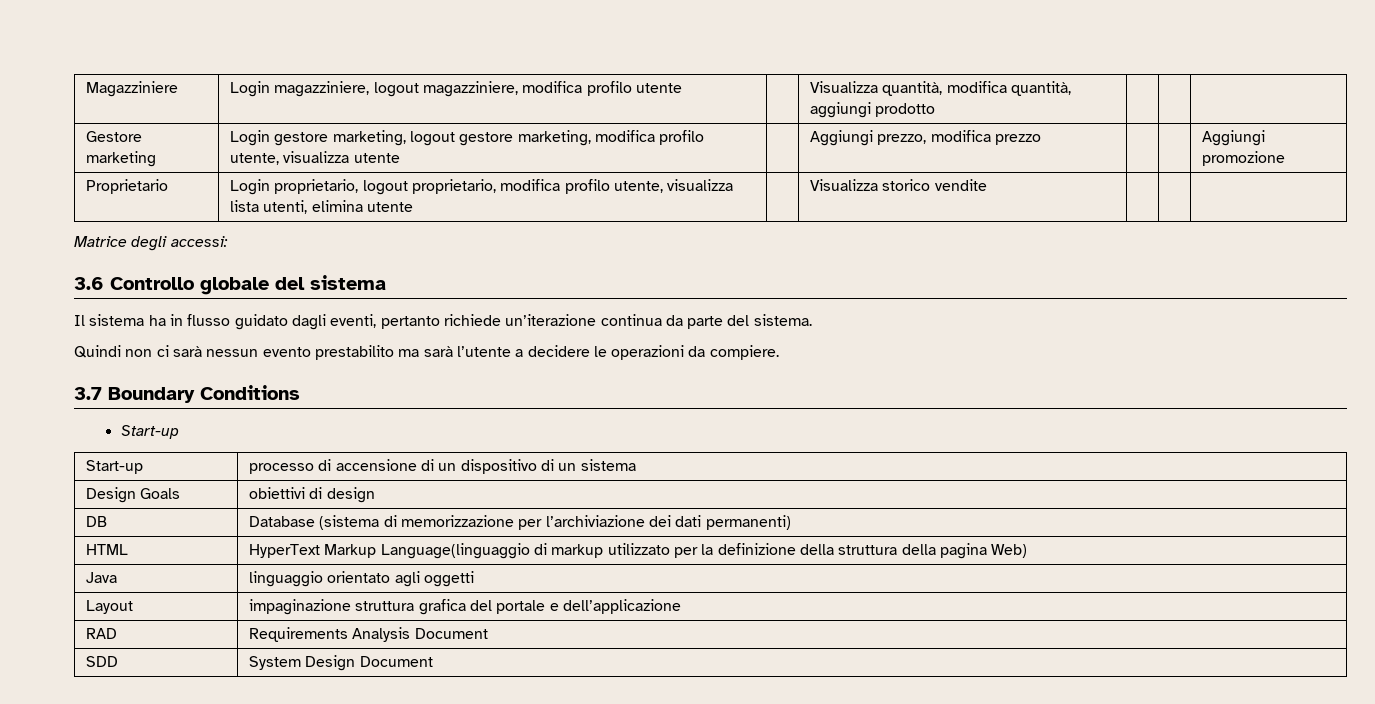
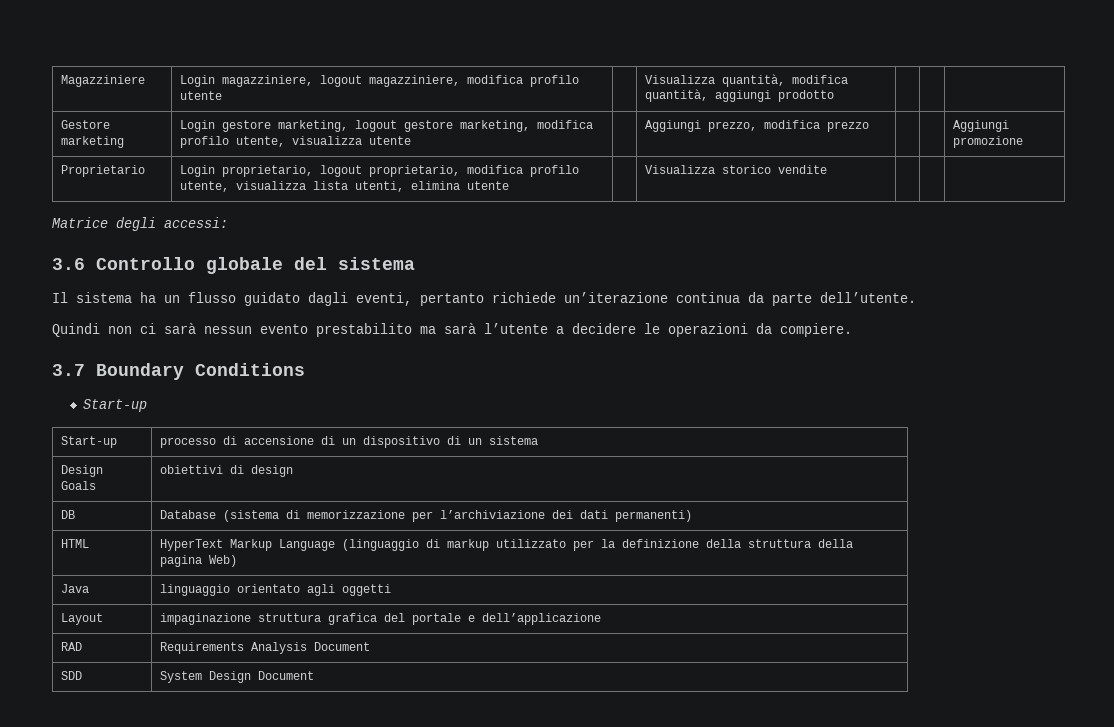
- Il sistema ha in flusso guidato dagli eventi, pertanto richiede un’iterazione continua da parte del sistema.
+ Il sistema ha un flusso guidato dagli eventi, pertanto richiede un’iterazione continua da parte dell’utente.
- HTML | HyperText Markup Language(linguaggio di markup utilizzato per la definizione della struttura della pagina Web)
+ HTML | HyperText Markup Language (linguaggio di markup utilizzato per la definizione della struttura della pagina Web)

